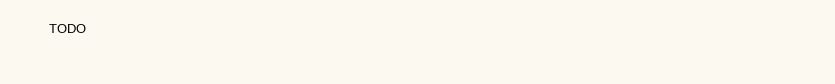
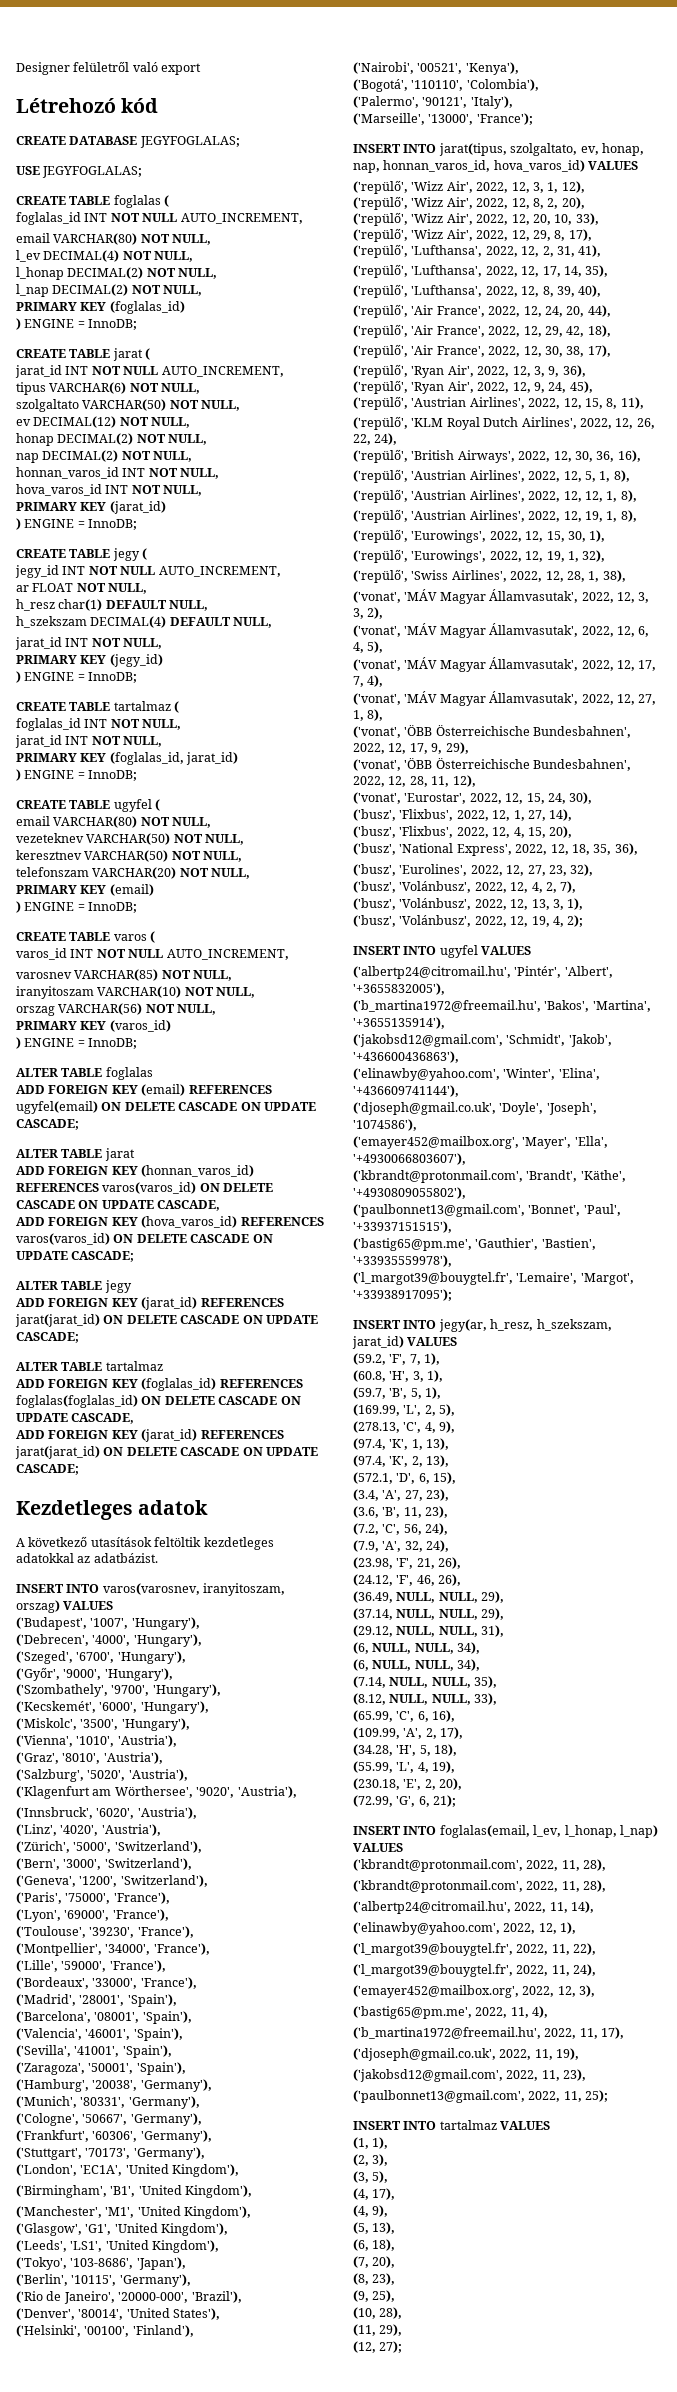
- TODO
+ Designer felületről való export
+ Létrehozó kód
+ CREATE DATABASE JEGYFOGLALAS;
+ USE JEGYFOGLALAS;
+ CREATE TABLE foglalas (
+ foglalas_id INT NOT NULL AUTO_INCREMENT,
+ email VARCHAR(80) NOT NULL,
+ l_ev DECIMAL(4) NOT NULL,
+ l_honap DECIMAL(2) NOT NULL,
+ l_nap DECIMAL(2) NOT NULL,
+ PRIMARY KEY (foglalas_id)
+ ) ENGINE = InnoDB;
+ CREATE TABLE jarat (
+ jarat_id INT NOT NULL AUTO_INCREMENT,
+ tipus VARCHAR(6) NOT NULL,
+ szolgaltato VARCHAR(50) NOT NULL,
+ ev DECIMAL(12) NOT NULL,
+ honap DECIMAL(2) NOT NULL,
+ nap DECIMAL(2) NOT NULL,
+ honnan_varos_id INT NOT NULL,
+ hova_varos_id INT NOT NULL,
+ PRIMARY KEY (jarat_id)
+ ) ENGINE = InnoDB;
+ CREATE TABLE jegy (
+ jegy_id INT NOT NULL AUTO_INCREMENT,
+ ar FLOAT NOT NULL,
+ h_resz char(1) DEFAULT NULL,
+ h_szekszam DECIMAL(4) DEFAULT NULL,
+ jarat_id INT NOT NULL,
+ PRIMARY KEY (jegy_id)
+ ) ENGINE = InnoDB;
+ CREATE TABLE tartalmaz (
+ foglalas_id INT NOT NULL,
+ jarat_id INT NOT NULL,
+ PRIMARY KEY (foglalas_id, jarat_id)
+ ) ENGINE = InnoDB;
+ CREATE TABLE ugyfel (
+ email VARCHAR(80) NOT NULL,
+ vezeteknev VARCHAR(50) NOT NULL,
+ keresztnev VARCHAR(50) NOT NULL,
+ telefonszam VARCHAR(20) NOT NULL,
+ PRIMARY KEY (email)
+ ) ENGINE = InnoDB;
+ CREATE TABLE varos (
+ varos_id INT NOT NULL AUTO_INCREMENT,
+ varosnev VARCHAR(85) NOT NULL,
+ iranyitoszam VARCHAR(10) NOT NULL,
+ orszag VARCHAR(56) NOT NULL,
+ PRIMARY KEY (varos_id)
+ ) ENGINE = InnoDB;
+ ALTER TABLE foglalas
+ ADD FOREIGN KEY (email) REFERENCES ugyfel(email) ON DELETE CASCADE ON UPDATE CASCADE;
+ ALTER TABLE jarat
+ ADD FOREIGN KEY (honnan_varos_id) REFERENCES varos(varos_id) ON DELETE CASCADE ON UPDATE CASCADE,
+ ADD FOREIGN KEY (hova_varos_id) REFERENCES varos(varos_id) ON DELETE CASCADE ON UPDATE CASCADE;
+ ALTER TABLE jegy
+ ADD FOREIGN KEY (jarat_id) REFERENCES jarat(jarat_id) ON DELETE CASCADE ON UPDATE CASCADE;
+ ALTER TABLE tartalmaz
+ ADD FOREIGN KEY (foglalas_id) REFERENCES foglalas(foglalas_id) ON DELETE CASCADE ON UPDATE CASCADE,
+ ADD FOREIGN KEY (jarat_id) REFERENCES jarat(jarat_id) ON DELETE CASCADE ON UPDATE CASCADE;
+ Kezdetleges adatok
+ A következő utasítások feltöltik kezdetleges adatokkal az adatbázist.
+ INSERT INTO varos(varosnev, iranyitoszam, orszag) VALUES
+ ('Budapest', '1007', 'Hungary'),
+ ('Debrecen', '4000', 'Hungary'),
+ ('Szeged', '6700', 'Hungary'),
+ ('Győr', '9000', 'Hungary'),
+ ('Szombathely', '9700', 'Hungary'),
+ ('Kecskemét', '6000', 'Hungary'),
+ ('Miskolc', '3500', 'Hungary'),
+ ('Vienna', '1010', 'Austria'),
+ ('Graz', '8010', 'Austria'),
+ ('Salzburg', '5020', 'Austria'),
+ ('Klagenfurt am Wörthersee', '9020', 'Austria'),
+ ('Innsbruck', '6020', 'Austria'),
+ ('Linz', '4020', 'Austria'),
+ ('Zürich', '5000', 'Switzerland'),
+ ('Bern', '3000', 'Switzerland'),
+ ('Geneva', '1200', 'Switzerland'),
+ ('Paris', '75000', 'France'),
+ ('Lyon', '69000', 'France'),
+ ('Toulouse', '39230', 'France'),
+ ('Montpellier', '34000', 'France'),
+ ('Lille', '59000', 'France'),
+ ('Bordeaux', '33000', 'France'),
+ ('Madrid', '28001', 'Spain'),
+ ('Barcelona', '08001', 'Spain'),
+ ('Valencia', '46001', 'Spain'),
+ ('Sevilla', '41001', 'Spain'),
+ ('Zaragoza', '50001', 'Spain'),
+ ('Hamburg', '20038', 'Germany'),
+ ('Munich', '80331', 'Germany'),
+ ('Cologne', '50667', 'Germany'),
+ ('Frankfurt', '60306', 'Germany'),
+ ('Stuttgart', '70173', 'Germany'),
+ ('London', 'EC1A', 'United Kingdom'),
+ ('Birmingham', 'B1', 'United Kingdom'),
+ ('Manchester', 'M1', 'United Kingdom'),
+ ('Glasgow', 'G1', 'United Kingdom'),
+ ('Leeds', 'LS1', 'United Kingdom'),
+ ('Tokyo', '103-8686', 'Japan'),
+ ('Berlin', '10115', 'Germany'),
+ ('Rio de Janeiro', '20000-000', 'Brazil'),
+ ('Denver', '80014', 'United States'),
+ ('Helsinki', '00100', 'Finland'),
+ ('Nairobi', '00521', 'Kenya'),
+ ('Bogotá', '110110', 'Colombia'),
+ ('Palermo', '90121', 'Italy'),
+ ('Marseille', '13000', 'France');
+ INSERT INTO jarat(tipus, szolgaltato, ev, honap, nap, honnan_varos_id, hova_varos_id) VALUES
+ ('repülő', 'Wizz Air', 2022, 12, 3, 1, 12),
+ ('repülő', 'Wizz Air', 2022, 12, 8, 2, 20),
+ ('repülő', 'Wizz Air', 2022, 12, 20, 10, 33),
+ ('repülő', 'Wizz Air', 2022, 12, 29, 8, 17),
+ ('repülő', 'Lufthansa', 2022, 12, 2, 31, 41),
+ ('repülő', 'Lufthansa', 2022, 12, 17, 14, 35),
+ ('repülő', 'Lufthansa', 2022, 12, 8, 39, 40),
+ ('repülő', 'Air France', 2022, 12, 24, 20, 44),
+ ('repülő', 'Air France', 2022, 12, 29, 42, 18),
+ ('repülő', 'Air France', 2022, 12, 30, 38, 17),
+ ('repülő', 'Ryan Air', 2022, 12, 3, 9, 36),
+ ('repülő', 'Ryan Air', 2022, 12, 9, 24, 45),
+ ('repülő', 'Austrian Airlines', 2022, 12, 15, 8, 11),
+ ('repülő', 'KLM Royal Dutch Airlines', 2022, 12, 26, 22, 24),
+ ('repülő', 'British Airways', 2022, 12, 30, 36, 16),
+ ('repülő', 'Austrian Airlines', 2022, 12, 5, 1, 8),
+ ('repülő', 'Austrian Airlines', 2022, 12, 12, 1, 8),
+ ('repülő', 'Austrian Airlines', 2022, 12, 19, 1, 8),
+ ('repülő', 'Eurowings', 2022, 12, 15, 30, 1),
+ ('repülő', 'Eurowings', 2022, 12, 19, 1, 32),
+ ('repülő', 'Swiss Airlines', 2022, 12, 28, 1, 38),
+ ('vonat', 'MÁV Magyar Államvasutak', 2022, 12, 3, 3, 2),
+ ('vonat', 'MÁV Magyar Államvasutak', 2022, 12, 6, 4, 5),
+ ('vonat', 'MÁV Magyar Államvasutak', 2022, 12, 17, 7, 4),
+ ('vonat', 'MÁV Magyar Államvasutak', 2022, 12, 27, 1, 8),
+ ('vonat', 'ÖBB Österreichische Bundesbahnen', 2022, 12, 17, 9, 29),
+ ('vonat', 'ÖBB Österreichische Bundesbahnen', 2022, 12, 28, 11, 12),
+ ('vonat', 'Eurostar', 2022, 12, 15, 24, 30),
+ ('busz', 'Flixbus', 2022, 12, 1, 27, 14),
+ ('busz', 'Flixbus', 2022, 12, 4, 15, 20),
+ ('busz', 'National Express', 2022, 12, 18, 35, 36),
+ ('busz', 'Eurolines', 2022, 12, 27, 23, 32),
+ ('busz', 'Volánbusz', 2022, 12, 4, 2, 7),
+ ('busz', 'Volánbusz', 2022, 12, 13, 3, 1),
+ ('busz', 'Volánbusz', 2022, 12, 19, 4, 2);
+ INSERT INTO ugyfel VALUES
+ ('albertp24@citromail.hu', 'Pintér', 'Albert', '+3655832005'),
+ ('b_martina1972@freemail.hu', 'Bakos', 'Martina', '+3655135914'),
+ ('jakobsd12@gmail.com', 'Schmidt', 'Jakob', '+436600436863'),
+ ('elinawby@yahoo.com', 'Winter', 'Elina', '+436609741144'),
+ ('djoseph@gmail.co.uk', 'Doyle', 'Joseph', '1074586'),
+ ('emayer452@mailbox.org', 'Mayer', 'Ella', '+4930066803607'),
+ ('kbrandt@protonmail.com', 'Brandt', 'Käthe', '+4930809055802'),
+ ('paulbonnet13@gmail.com', 'Bonnet', 'Paul', '+33937151515'),
+ ('bastig65@pm.me', 'Gauthier', 'Bastien', '+33935559978'),
+ ('l_margot39@bouygtel.fr', 'Lemaire', 'Margot', '+33938917095');
+ INSERT INTO jegy(ar, h_resz, h_szekszam, jarat_id) VALUES
+ (59.2, 'F', 7, 1),
+ (60.8, 'H', 3, 1),
+ (59.7, 'B', 5, 1),
+ (169.99, 'L', 2, 5),
+ (278.13, 'C', 4, 9),
+ (97.4, 'K', 1, 13),
+ (97.4, 'K', 2, 13),
+ (572.1, 'D', 6, 15),
+ (3.4, 'A', 27, 23),
+ (3.6, 'B', 11, 23),
+ (7.2, 'C', 56, 24),
+ (7.9, 'A', 32, 24),
+ (23.98, 'F', 21, 26),
+ (24.12, 'F', 46, 26),
+ (36.49, NULL, NULL, 29),
+ (37.14, NULL, NULL, 29),
+ (29.12, NULL, NULL, 31),
+ (6, NULL, NULL, 34),
+ (6, NULL, NULL, 34),
+ (7.14, NULL, NULL, 35),
+ (8.12, NULL, NULL, 33),
+ (65.99, 'C', 6, 16),
+ (109.99, 'A', 2, 17),
+ (34.28, 'H', 5, 18),
+ (55.99, 'L', 4, 19),
+ (230.18, 'E', 2, 20),
+ (72.99, 'G', 6, 21);
+ INSERT INTO foglalas(email, l_ev, l_honap, l_nap) VALUES
+ ('kbrandt@protonmail.com', 2022, 11, 28),
+ ('kbrandt@protonmail.com', 2022, 11, 28),
+ ('albertp24@citromail.hu', 2022, 11, 14),
+ ('elinawby@yahoo.com', 2022, 12, 1),
+ ('l_margot39@bouygtel.fr', 2022, 11, 22),
+ ('l_margot39@bouygtel.fr', 2022, 11, 24),
+ ('emayer452@mailbox.org', 2022, 12, 3),
+ ('bastig65@pm.me', 2022, 11, 4),
+ ('b_martina1972@freemail.hu', 2022, 11, 17),
+ ('djoseph@gmail.co.uk', 2022, 11, 19),
+ ('jakobsd12@gmail.com', 2022, 11, 23),
+ ('paulbonnet13@gmail.com', 2022, 11, 25);
+ INSERT INTO tartalmaz VALUES
+ (1, 1),
+ (2, 3),
+ (3, 5),
+ (4, 17),
+ (4, 9),
+ (5, 13),
+ (6, 18),
+ (7, 20),
+ (8, 23),
+ (9, 25),
+ (10, 28),
+ (11, 29),
+ (12, 27);

